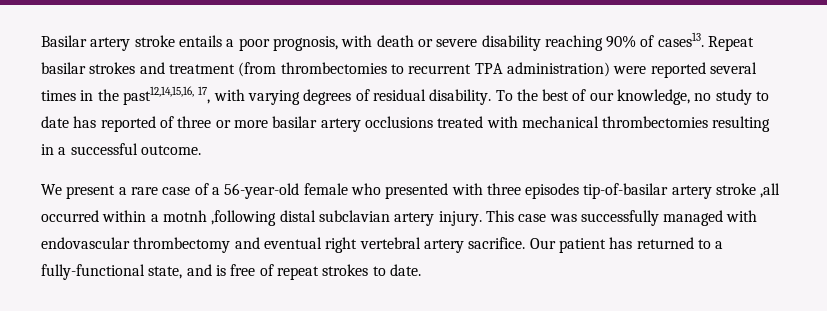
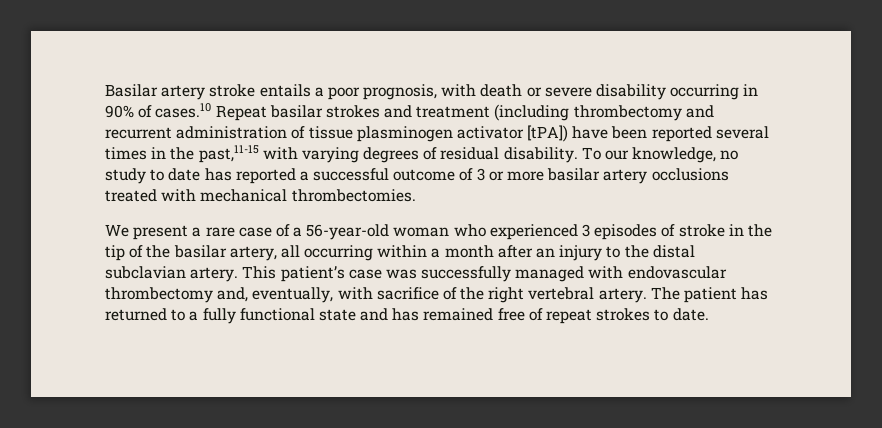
- Basilar artery stroke entails a poor prognosis, with death or severe disability reaching 90% of cases13. Repeat basilar strokes and treatment (from thrombectomies to recurrent TPA administration) were reported several times in the past12,14,15,16, 17, with varying degrees of residual disability.
+ Basilar artery stroke entails a poor prognosis, with death or severe disability occurring in 90% of cases.10 Repeat basilar strokes and treatment (including thrombectomy and recurrent administration of tissue plasminogen activator [tPA]) have been reported several times in the past,11-15 with varying degrees of residual disability.
- To the best of our knowledge, no study to date has reported of three or more basilar artery occlusions treated with mechanical thrombectomies resulting in a successful outcome.
+ To our knowledge, no study to date has reported a successful outcome of 3 or more basilar artery occlusions treated with mechanical thrombectomies.
- We present a rare case of a 56-year-old female who presented with three episodes tip-of-basilar artery stroke ,all occurred within a motnh ,following distal subclavian artery injury. This case was successfully managed with endovascular thrombectomy and eventual right vertebral artery sacrifice. Our patient has returned to a fully-functional state, and is free of repeat strokes to date.
+ We present a rare case of a 56-year-old woman who experienced 3 episodes of stroke in the tip of the basilar artery, all occurring within a month after an injury to the distal subclavian artery. This patient’s case was successfully managed with endovascular thrombectomy and, eventually, with sacrifice of the right vertebral artery. The patient has returned to a fully functional state and has remained free of repeat strokes to date.

